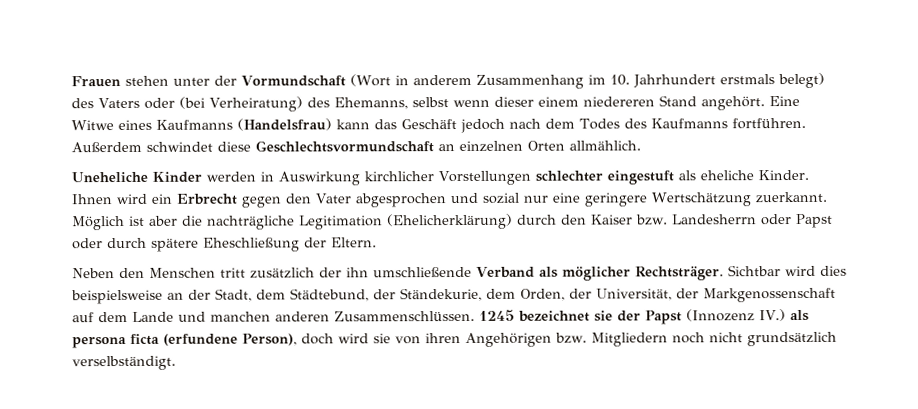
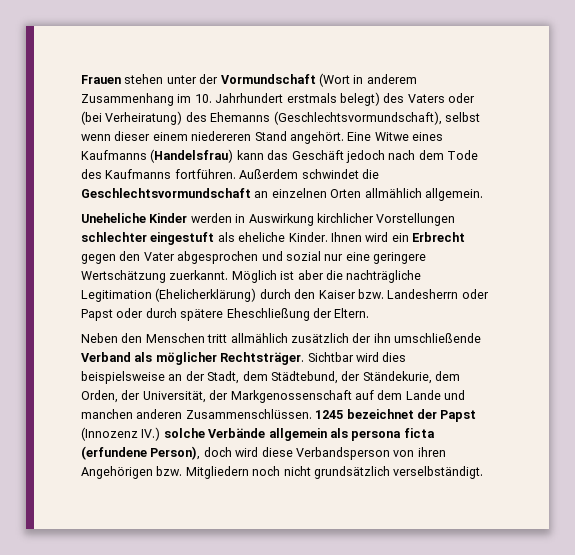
- Frauen stehen unter der Vormundschaft (Wort in anderem Zusammenhang im 10. Jahrhundert erstmals belegt) des Vaters oder (bei Verheiratung) des Ehemanns, selbst wenn dieser einem niedereren Stand angehört.
+ Frauen stehen unter der Vormundschaft (Wort in anderem Zusammenhang im 10. Jahrhundert erstmals belegt) des Vaters oder (bei Verheiratung) des Ehemanns (Geschlechtsvormundschaft), selbst wenn dieser einem niedereren Stand angehört.
- Eine Witwe eines Kaufmanns (Handelsfrau) kann das Geschäft jedoch nach dem Todes des Kaufmanns fortführen.
+ Eine Witwe eines Kaufmanns (Handelsfrau) kann das Geschäft jedoch nach dem Tode des Kaufmanns fortführen.
- Außerdem schwindet diese Geschlechtsvormundschaft an einzelnen Orten allmählich.
+ Außerdem schwindet die Geschlechtsvormundschaft an einzelnen Orten allmählich allgemein.
- Neben den Menschen tritt zusätzlich der ihn umschließende Verband als möglicher Rechtsträger.
+ Neben den Menschen tritt allmählich zusätzlich der ihn umschließende Verband als möglicher Rechtsträger.
- 1245 bezeichnet sie der Papst (Innozenz IV.) als persona ficta (erfundene Person), doch wird sie von ihren Angehörigen bzw. Mitgliedern noch nicht grundsätzlich verselbständigt.
+ 1245 bezeichnet der Papst (Innozenz IV.) solche Verbände allgemein als persona ficta (erfundene Person), doch wird diese Verbandsperson von ihren Angehörigen bzw. Mitgliedern noch nicht grundsätzlich verselbständigt.

